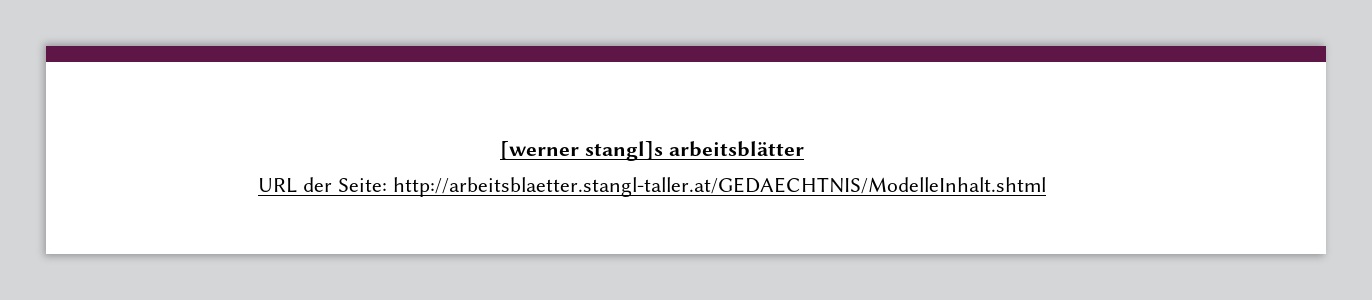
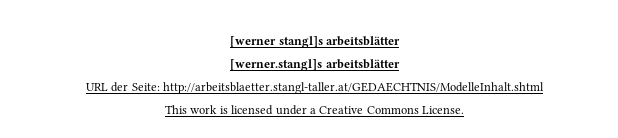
+ [werner.stangl]s arbeitsblätter
+ This work is licensed under a Creative Commons License.

